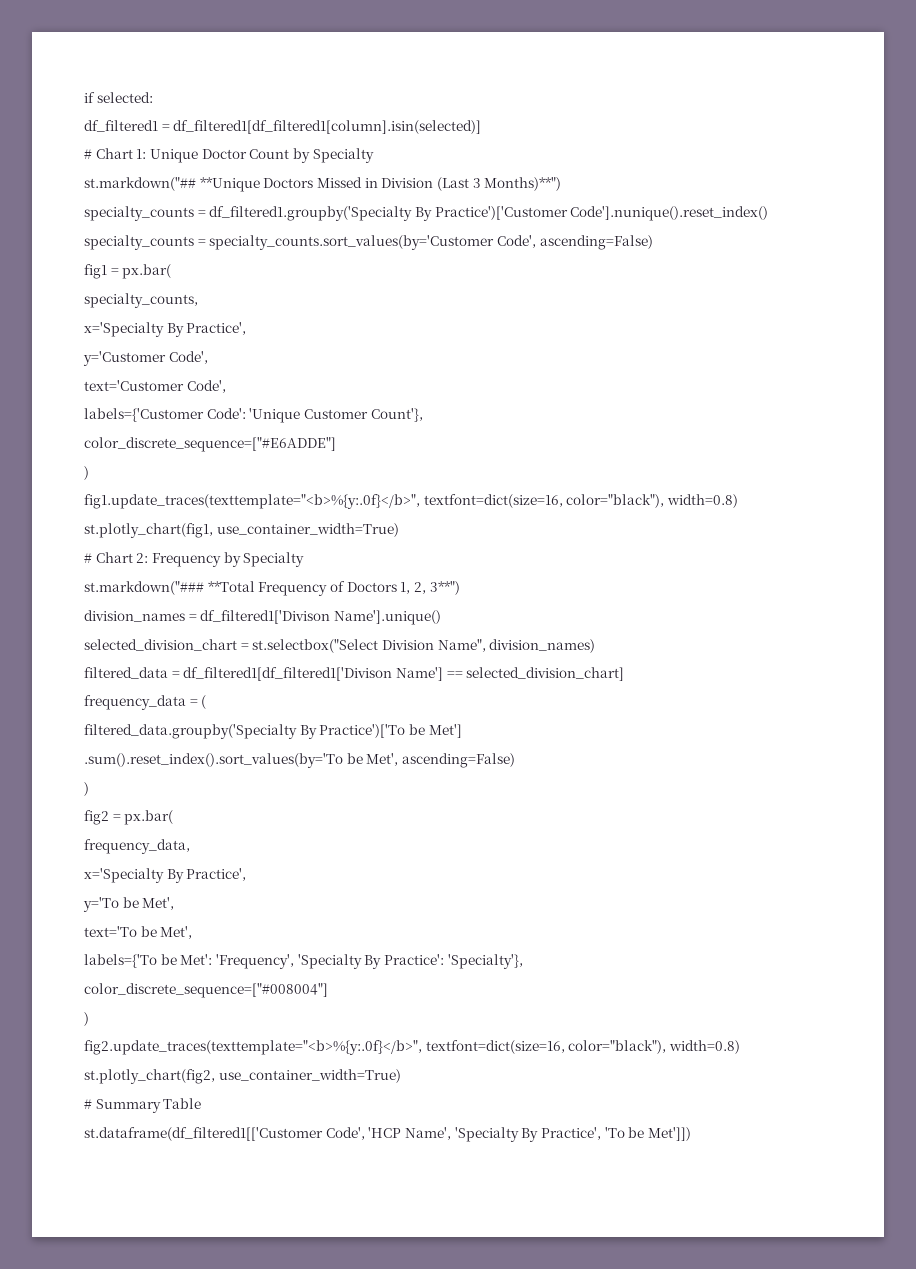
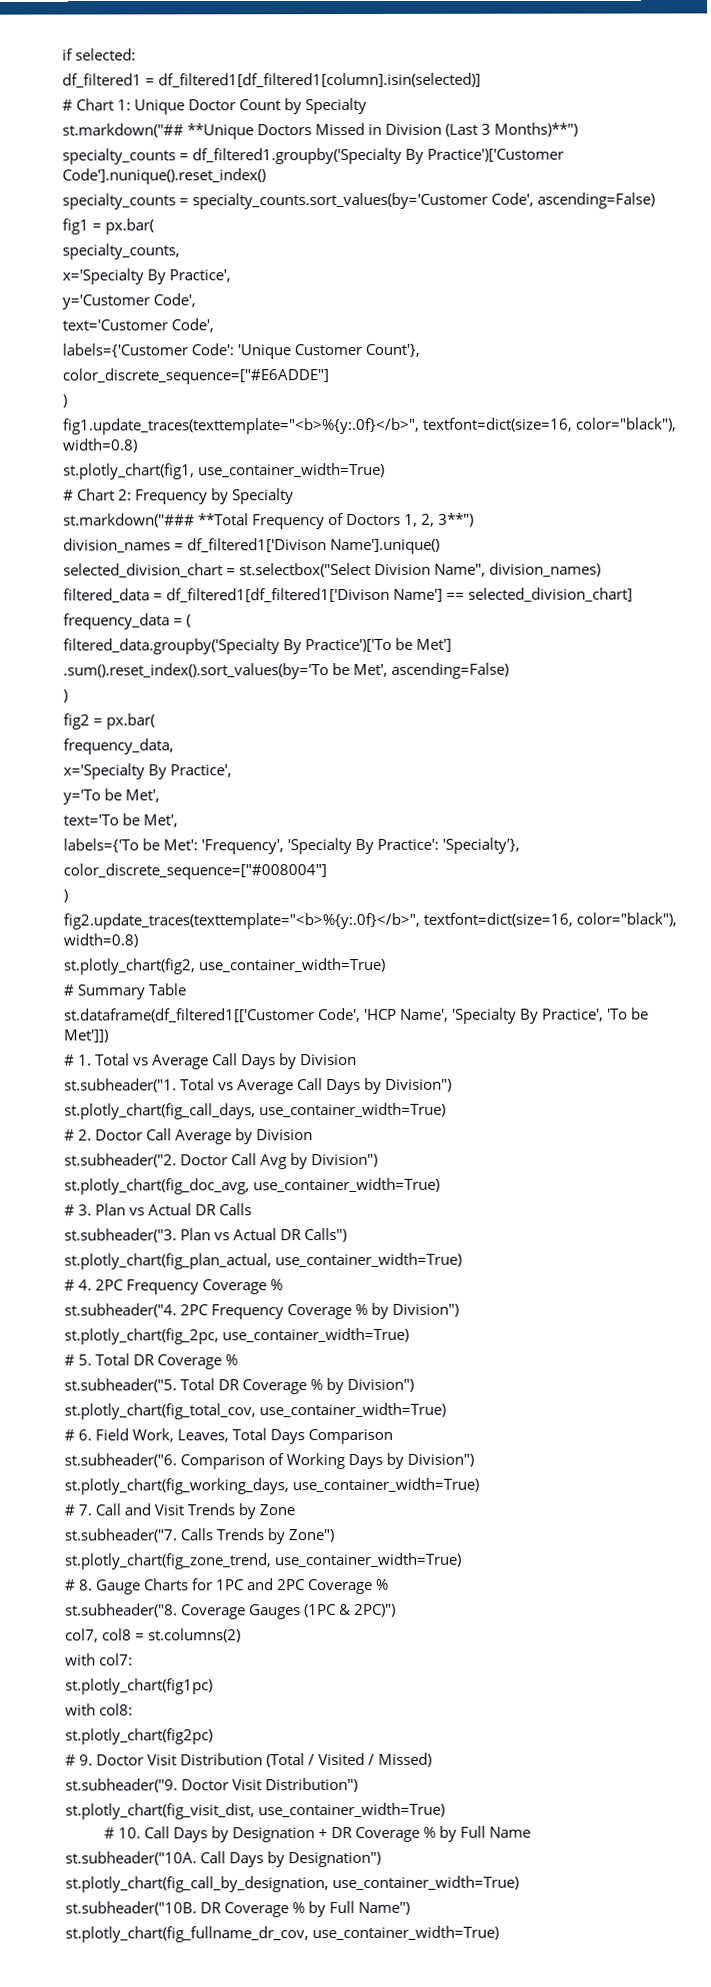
+ # 1. Total vs Average Call Days by Division
+ st.subheader("1. Total vs Average Call Days by Division")
+ st.plotly_chart(fig_call_days, use_container_width=True)
+ # 2. Doctor Call Average by Division
+ st.subheader("2. Doctor Call Avg by Division")
+ st.plotly_chart(fig_doc_avg, use_container_width=True)
+ # 3. Plan vs Actual DR Calls
+ st.subheader("3. Plan vs Actual DR Calls")
+ st.plotly_chart(fig_plan_actual, use_container_width=True)
+ # 4. 2PC Frequency Coverage %
+ st.subheader("4. 2PC Frequency Coverage % by Division")
+ st.plotly_chart(fig_2pc, use_container_width=True)
+ # 5. Total DR Coverage %
+ st.subheader("5. Total DR Coverage % by Division")
+ st.plotly_chart(fig_total_cov, use_container_width=True)
+ # 6. Field Work, Leaves, Total Days Comparison
+ st.subheader("6. Comparison of Working Days by Division")
+ st.plotly_chart(fig_working_days, use_container_width=True)
+ # 7. Call and Visit Trends by Zone
+ st.subheader("7. Calls Trends by Zone")
+ st.plotly_chart(fig_zone_trend, use_container_width=True)
+ # 8. Gauge Charts for 1PC and 2PC Coverage %
+ st.subheader("8. Coverage Gauges (1PC & 2PC)")
+ col7, col8 = st.columns(2)
+ with col7:
+ st.plotly_chart(fig1pc)
+ with col8:
+ st.plotly_chart(fig2pc)
+ # 9. Doctor Visit Distribution (Total / Visited / Missed)
+ st.subheader("9. Doctor Visit Distribution")
+ st.plotly_chart(fig_visit_dist, use_container_width=True)
+ # 10. Call Days by Designation + DR Coverage % by Full Name
+ st.subheader("10A. Call Days by Designation")
+ st.plotly_chart(fig_call_by_designation, use_container_width=True)
+ st.subheader("10B. DR Coverage % by Full Name")
+ st.plotly_chart(fig_fullname_dr_cov, use_container_width=True)

